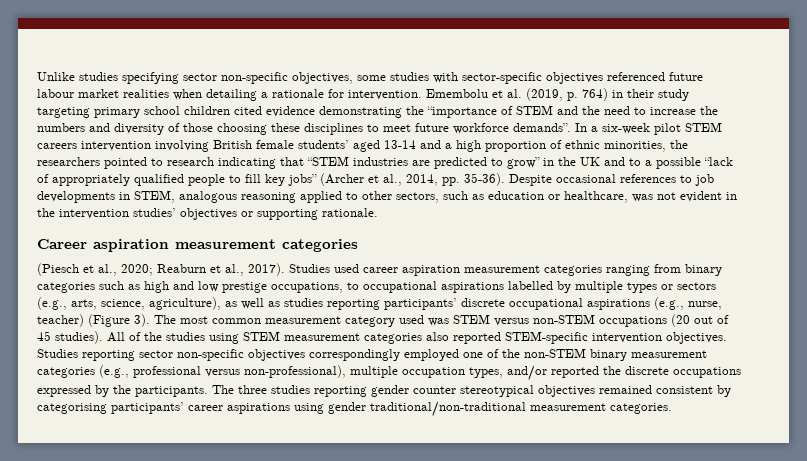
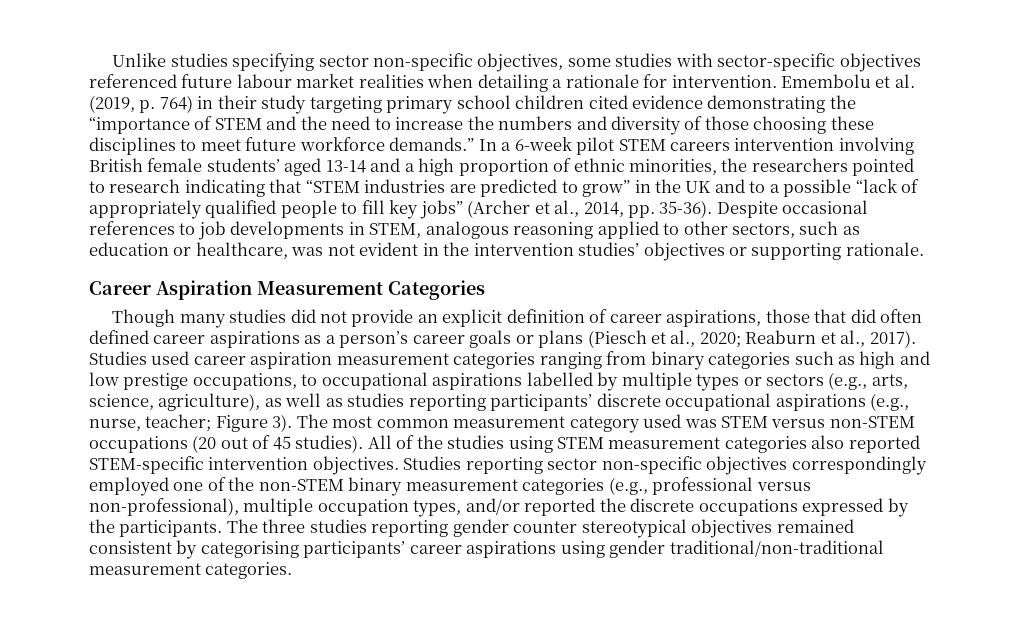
- Emembolu et al. (2019, p. 764) in their study targeting primary school children cited evidence demonstrating the “importance of STEM and the need to increase the numbers and diversity of those choosing these disciplines to meet future workforce demands”.
+ Emembolu et al. (2019, p. 764) in their study targeting primary school children cited evidence demonstrating the “importance of STEM and the need to increase the numbers and diversity of those choosing these disciplines to meet future workforce demands.”
- In a six-week pilot STEM careers intervention involving British female students’ aged 13-14 and a high proportion of ethnic minorities, the researchers pointed to research indicating that “STEM industries are predicted to grow” in the UK and to a possible “lack of appropriately qualified people to fill key jobs” (Archer et al., 2014, pp. 35-36).
+ In a 6-week pilot STEM careers intervention involving British female students’ aged 13-14 and a high proportion of ethnic minorities, the researchers pointed to research indicating that “STEM industries are predicted to grow” in the UK and to a possible “lack of appropriately qualified people to fill key jobs” (Archer et al., 2014, pp. 35-36).
- Career aspiration measurement categories
- (Piesch et al., 2020; Reaburn et al., 2017).
+ Career Aspiration Measurement Categories
+ Though many studies did not provide an explicit definition of career aspirations, those that did often defined career aspirations as a person’s career goals or plans (Piesch et al., 2020; Reaburn et al., 2017).
- Studies used career aspiration measurement categories ranging from binary categories such as high and low prestige occupations, to occupational aspirations labelled by multiple types or sectors (e.g., arts, science, agriculture), as well as studies reporting participants’ discrete occupational aspirations (e.g., nurse, teacher) (Figure 3).
+ Studies used career aspiration measurement categories ranging from binary categories such as high and low prestige occupations, to occupational aspirations labelled by multiple types or sectors (e.g., arts, science, agriculture), as well as studies reporting participants’ discrete occupational aspirations (e.g., nurse, teacher; Figure 3).

